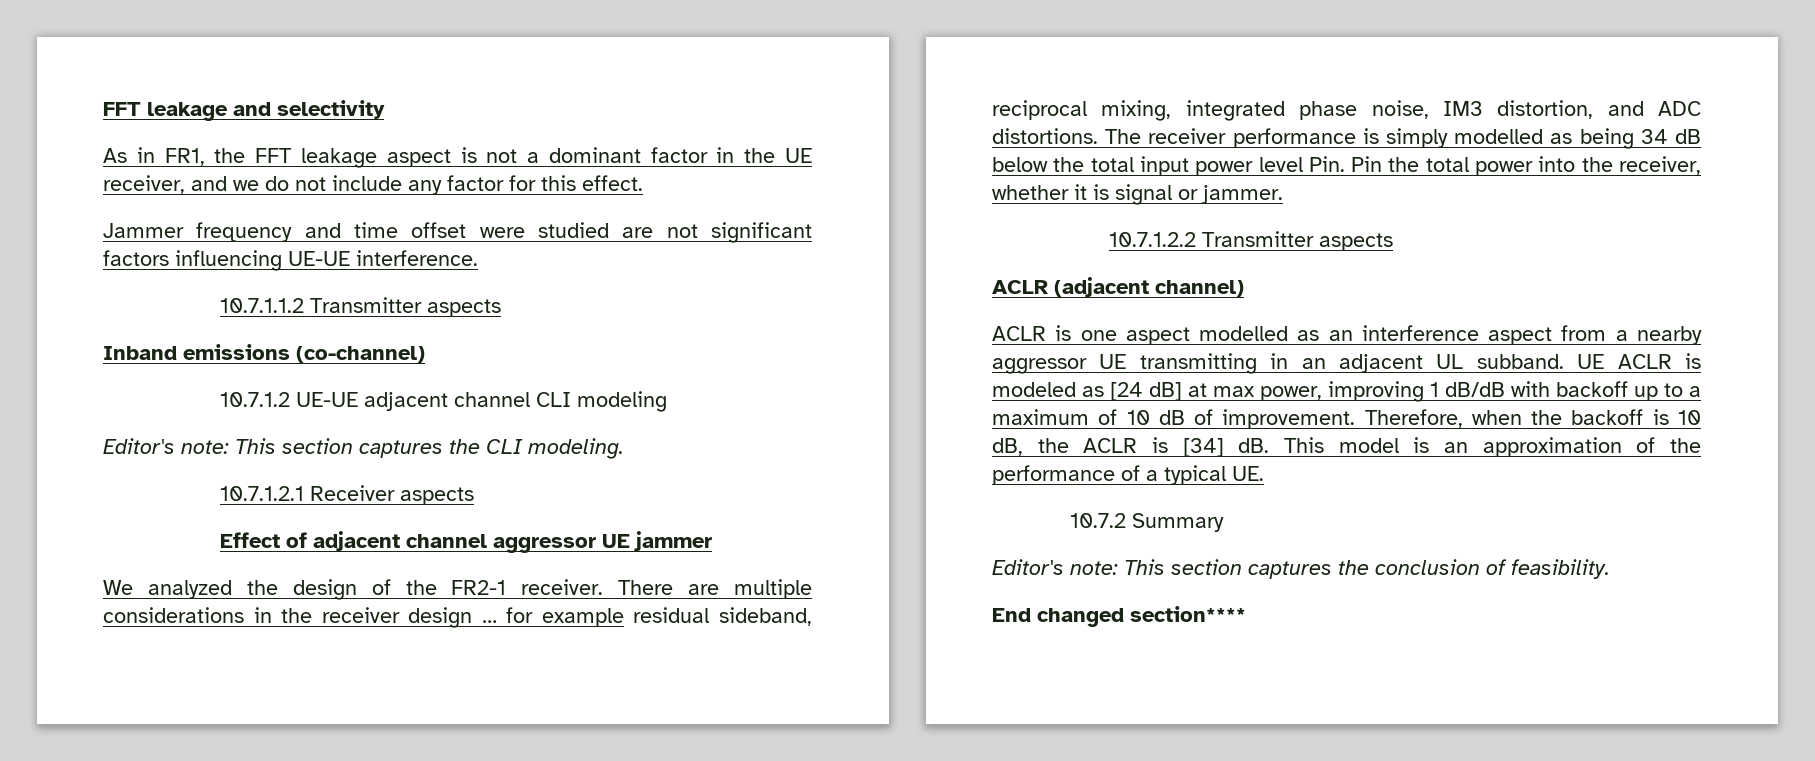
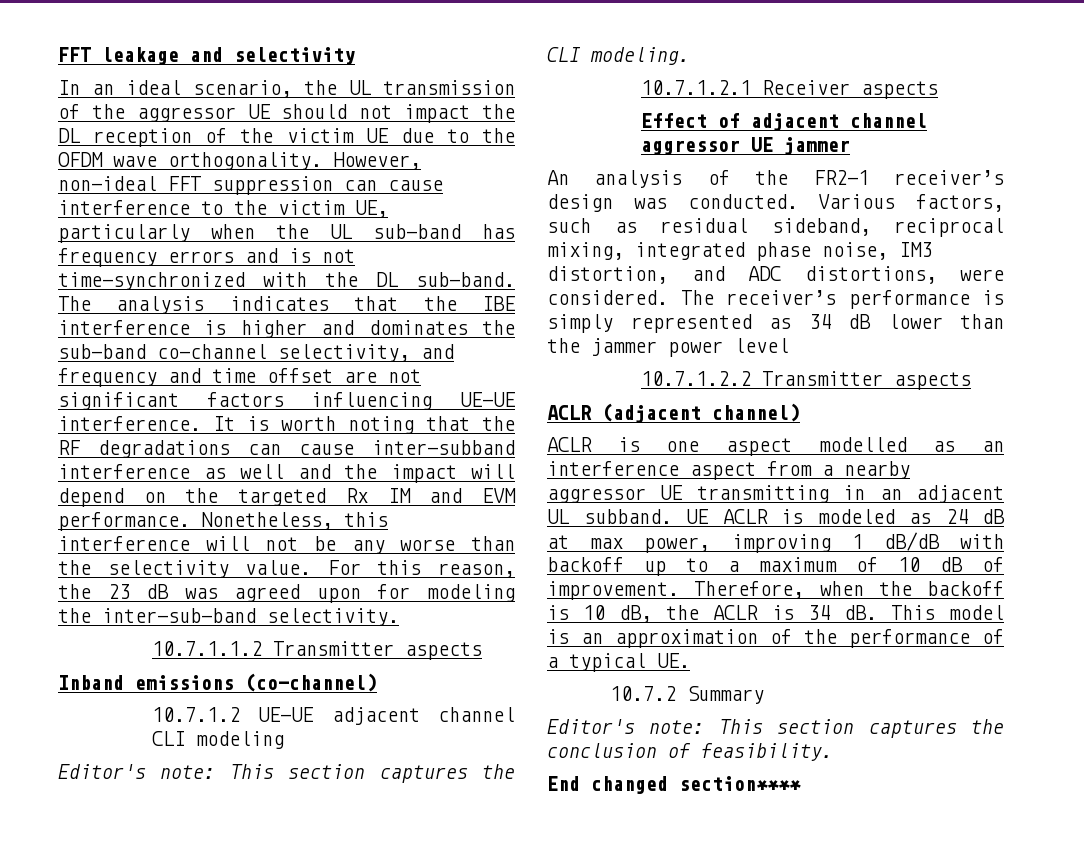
- As in FR1, the FFT leakage aspect is not a dominant factor in the UE receiver, and we do not include any factor for this effect.
- Jammer frequency and time offset were studied are not significant factors influencing UE-UE interference.
+ In an ideal scenario, the UL transmission of the aggressor UE should not impact the DL reception of the victim UE due to the OFDM wave orthogonality. However, non-ideal FFT suppression can cause interference to the victim UE, particularly when the UL sub-band has frequency errors and is not time-synchronized with the DL sub-band. The analysis indicates that the IBE interference is higher and dominates the sub-band co-channel selectivity, and frequency and time offset are not significant factors influencing UE-UE interference. It is worth noting that the RF degradations can cause inter-subband interference as well and the impact will depend on the targeted Rx IM and EVM performance. Nonetheless, this interference will not be any worse than the selectivity value. For this reason, the 23 dB was agreed upon for modeling the inter-sub-band selectivity.
- We analyzed the design of the FR2-1 receiver. There are multiple considerations in the receiver design … for example residual sideband, reciprocal mixing, integrated phase noise, IM3 distortion, and ADC distortions. The receiver performance is simply modelled as being 34 dB below the total input power level Pin. Pin the total power into the receiver, whether it is signal or jammer.
+ An analysis of the FR2-1 receiver’s design was conducted. Various factors, such as residual sideband, reciprocal mixing, integrated phase noise, IM3 distortion, and ADC distortions, were considered. The receiver’s performance is simply represented as 34 dB lower than the jammer power level
- UE ACLR is modeled as [24 dB] at max power, improving 1 dB/dB with backoff up to a maximum of 10 dB of improvement.
+ UE ACLR is modeled as 24 dB at max power, improving 1 dB/dB with backoff up to a maximum of 10 dB of improvement.
- Therefore, when the backoff is 10 dB, the ACLR is [34] dB.
+ Therefore, when the backoff is 10 dB, the ACLR is 34 dB.

